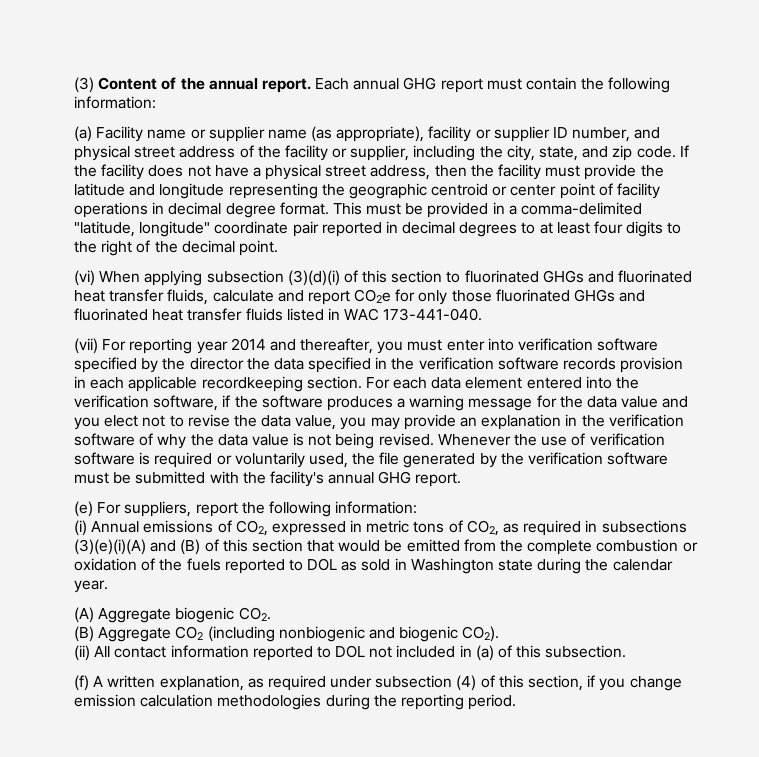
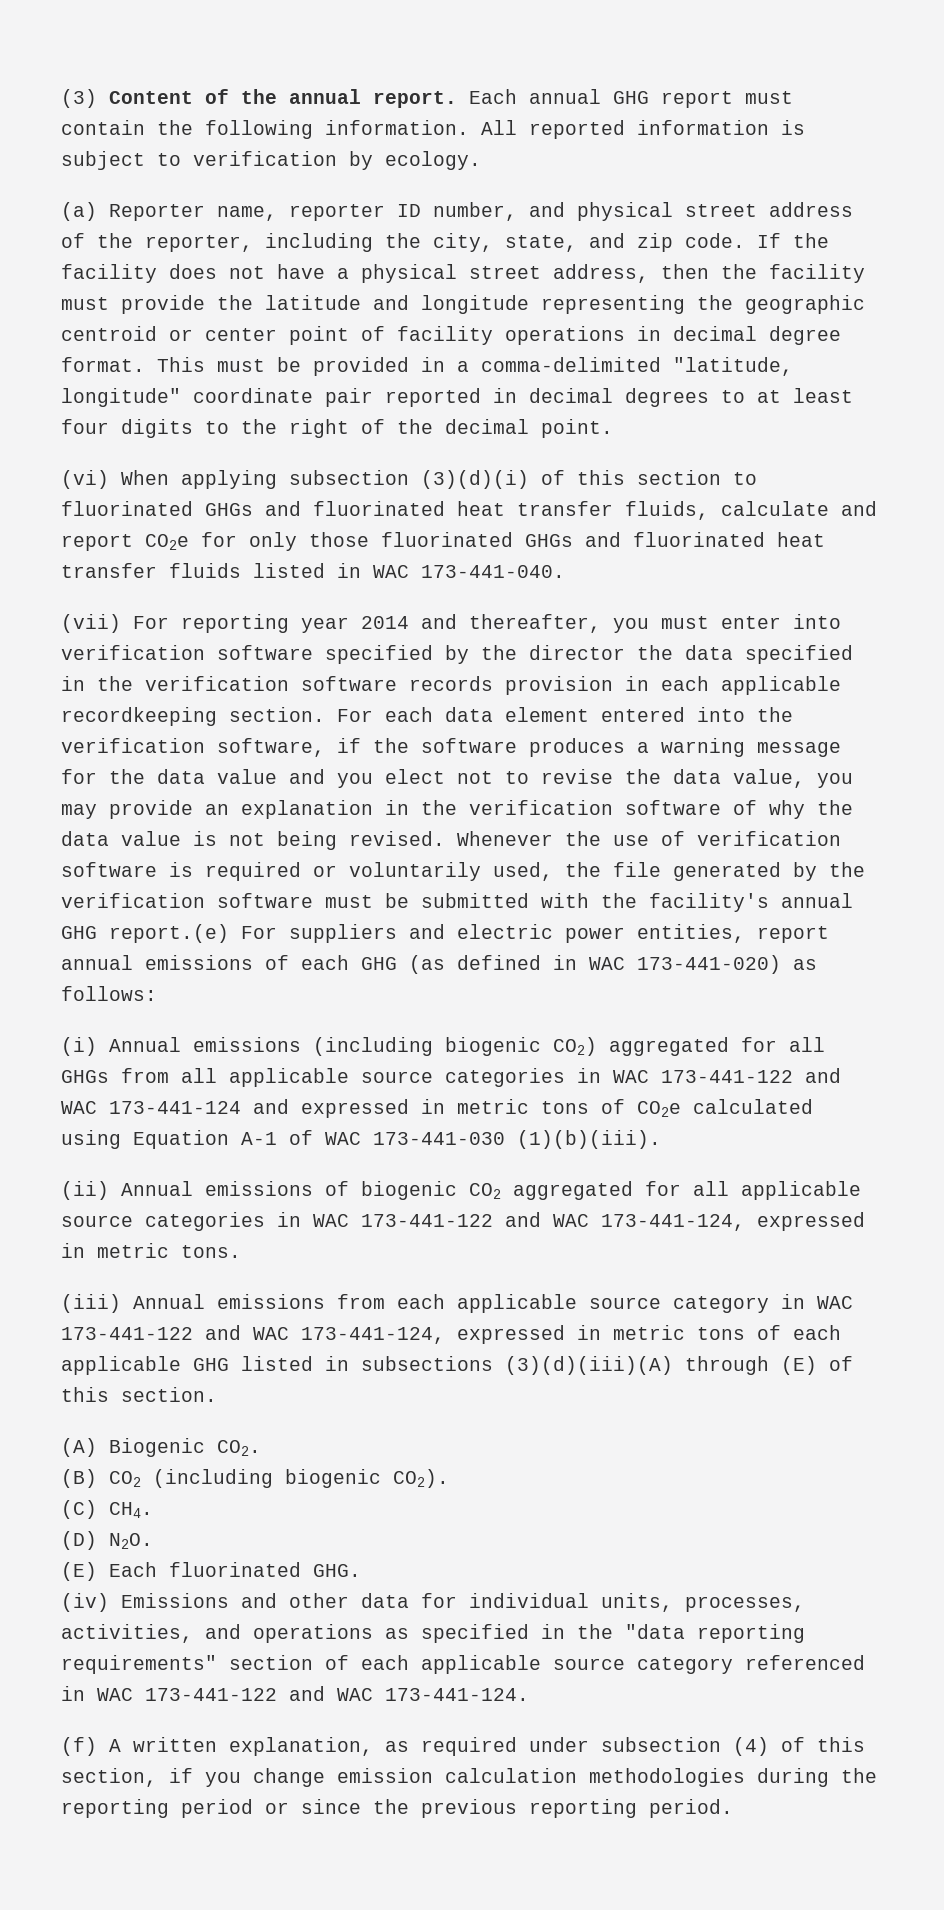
- Each annual GHG report must contain the following information:
- (a) Facility name or supplier name (as appropriate), facility or supplier ID number, and physical street address of the facility or supplier, including the city, state, and zip code.
+ Each annual GHG report must contain the following information. All reported information is subject to verification by ecology.
+ (a) Reporter name, reporter ID number, and physical street address of the reporter, including the city, state, and zip code.
- Whenever the use of verification software is required or voluntarily used, the file generated by the verification software must be submitted with the facility's annual GHG report.
- (e) For suppliers, report the following information:
- (i) Annual emissions of CO2, expressed in metric tons of CO2, as required in subsections (3)(e)(i)(A) and (B) of this section that would be emitted from the complete combustion or oxidation of the fuels reported to DOL as sold in Washington state during the calendar year.
+ Whenever the use of verification software is required or voluntarily used, the file generated by the verification software must be submitted with the facility's annual GHG report.(e) For suppliers and electric power entities, report annual emissions of each GHG (as defined in WAC 173-441-020) as follows:
+ (i) Annual emissions (including biogenic CO2) aggregated for all GHGs from all applicable source categories in WAC 173-441-122 and WAC 173-441-124 and expressed in metric tons of CO2e calculated using Equation A-1 of WAC 173-441-030 (1)(b)(iii).
+ (ii) Annual emissions of biogenic CO2 aggregated for all applicable source categories in WAC 173-441-122 and WAC 173-441-124, expressed in metric tons.
+ (iii) Annual emissions from each applicable source category in WAC 173-441-122 and WAC 173-441-124, expressed in metric tons of each applicable GHG listed in subsections (3)(d)(iii)(A) through (E) of this section.
- (A) Aggregate biogenic CO2.
+ (A) Biogenic CO2.
- (B) Aggregate CO2 (including nonbiogenic and biogenic CO2).
+ (B) CO2 (including biogenic CO2).
- (ii) All contact information reported to DOL not included in (a) of this subsection.
+ (C) CH4.
+ (D) N2O.
+ (E) Each fluorinated GHG.
+ (iv) Emissions and other data for individual units, processes, activities, and operations as specified in the "data reporting requirements" section of each applicable source category referenced in WAC 173-441-122 and WAC 173-441-124.
- (f) A written explanation, as required under subsection (4) of this section, if you change emission calculation methodologies during the reporting period.
+ (f) A written explanation, as required under subsection (4) of this section, if you change emission calculation methodologies during the reporting period or since the previous reporting period.

